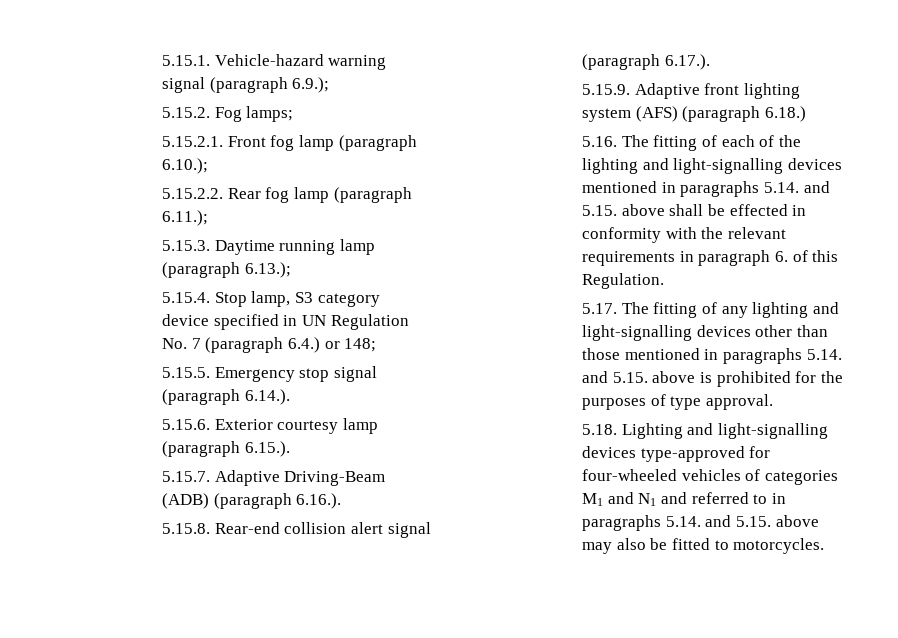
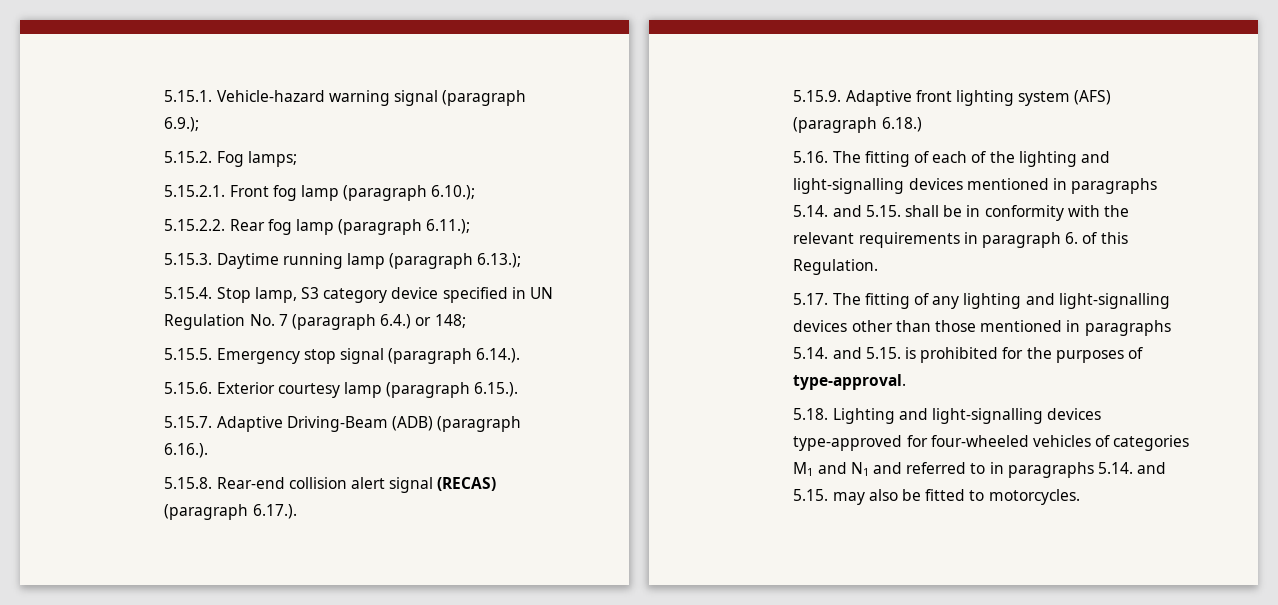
- 5.15.8. Rear-end collision alert signal (paragraph 6.17.).
+ 5.15.8. Rear-end collision alert signal (RECAS) (paragraph 6.17.).
- 5.16. The fitting of each of the lighting and light-signalling devices mentioned in paragraphs 5.14. and 5.15. above shall be effected in conformity with the relevant requirements in paragraph 6. of this Regulation.
+ 5.16. The fitting of each of the lighting and light-signalling devices mentioned in paragraphs 5.14. and 5.15. shall be in conformity with the relevant requirements in paragraph 6. of this Regulation.
- 5.17. The fitting of any lighting and light-signalling devices other than those mentioned in paragraphs 5.14. and 5.15. above is prohibited for the purposes of type approval.
+ 5.17. The fitting of any lighting and light-signalling devices other than those mentioned in paragraphs 5.14. and 5.15. is prohibited for the purposes of type-approval.
- 5.18. Lighting and light-signalling devices type-approved for four-wheeled vehicles of categories M1 and N1 and referred to in paragraphs 5.14. and 5.15. above may also be fitted to motorcycles.
+ 5.18. Lighting and light-signalling devices type-approved for four-wheeled vehicles of categories M1 and N1 and referred to in paragraphs 5.14. and 5.15. may also be fitted to motorcycles.

